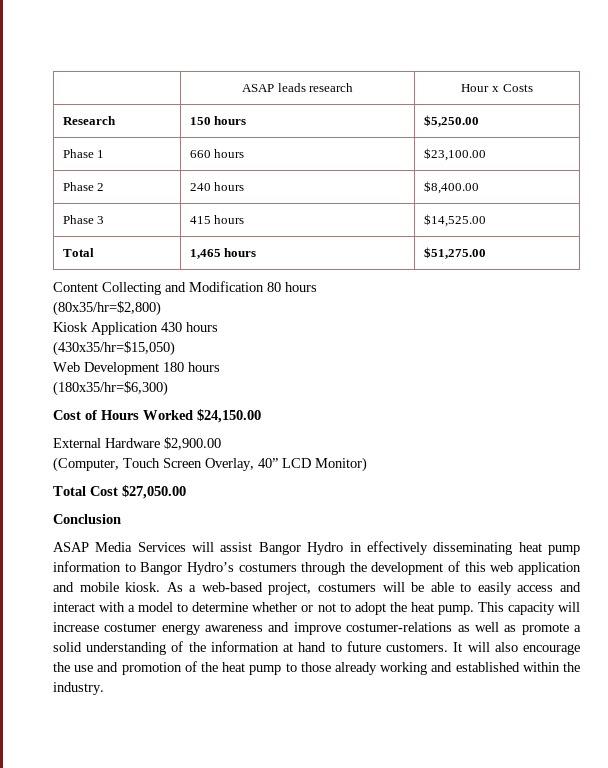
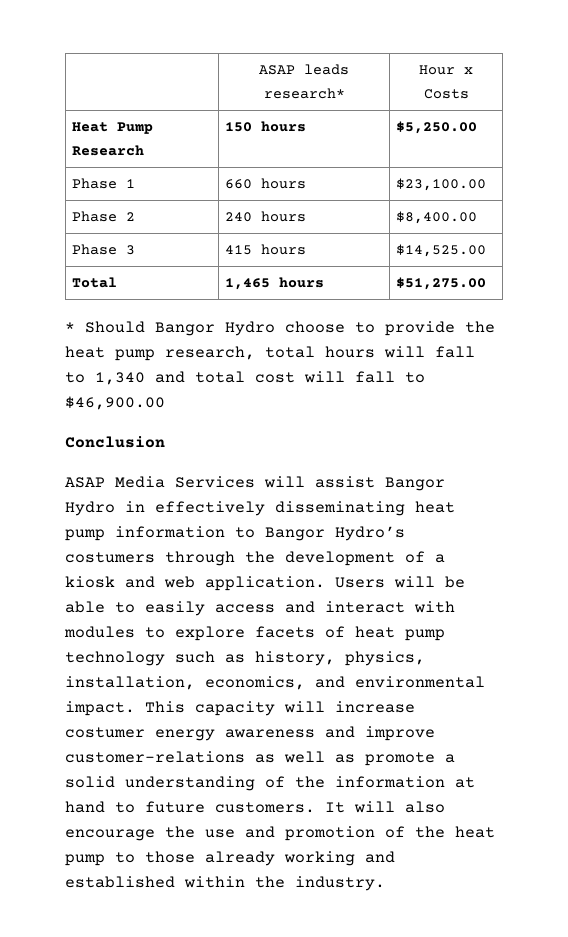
- | ASAP leads research | Hour x Costs
+ | ASAP leads research* | Hour x Costs
- Research | 150 hours | $5,250.00
+ Heat Pump Research | 150 hours | $5,250.00
- Content Collecting and Modification 80 hours
- (80x35/hr=$2,800)
- Kiosk Application 430 hours
- (430x35/hr=$15,050)
- Web Development 180 hours
- (180x35/hr=$6,300)
- Cost of Hours Worked $24,150.00
- External Hardware $2,900.00
- (Computer, Touch Screen Overlay, 40” LCD Monitor)
- Total Cost $27,050.00
+ * Should Bangor Hydro choose to provide the heat pump research, total hours will fall to 1,340 and total cost will fall to $46,900.00
- ASAP Media Services will assist Bangor Hydro in effectively disseminating heat pump information to Bangor Hydro’s costumers through the development of this web application and mobile kiosk. As a web-based project, costumers will be able to easily access and interact with a model to determine whether or not to adopt the heat pump.
+ ASAP Media Services will assist Bangor Hydro in effectively disseminating heat pump information to Bangor Hydro’s costumers through the development of a kiosk and web application. Users will be able to easily access and interact with modules to explore facets of heat pump technology such as history, physics, installation, economics, and environmental impact.
- This capacity will increase costumer energy awareness and improve costumer-relations as well as promote a solid understanding of the information at hand to future customers.
+ This capacity will increase costumer energy awareness and improve customer-relations as well as promote a solid understanding of the information at hand to future customers.

